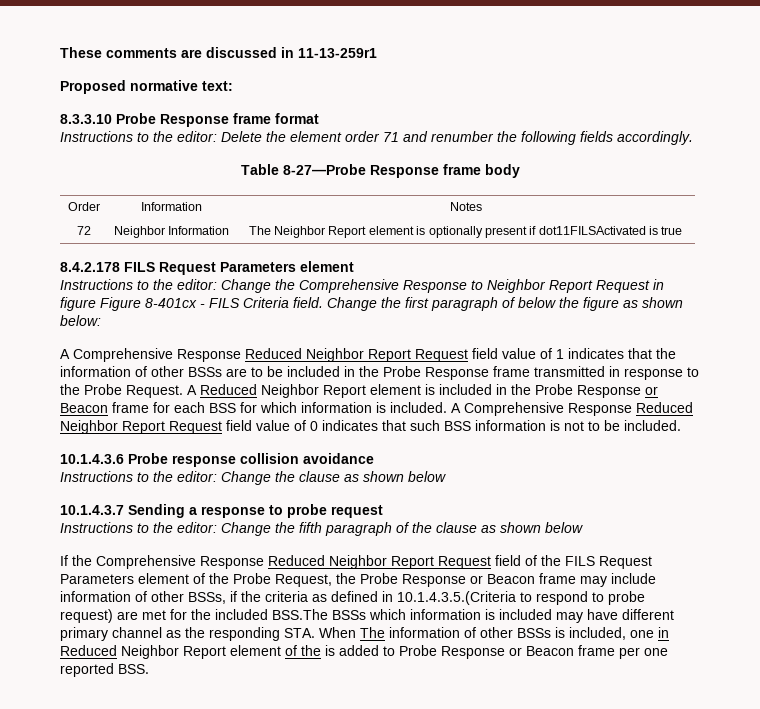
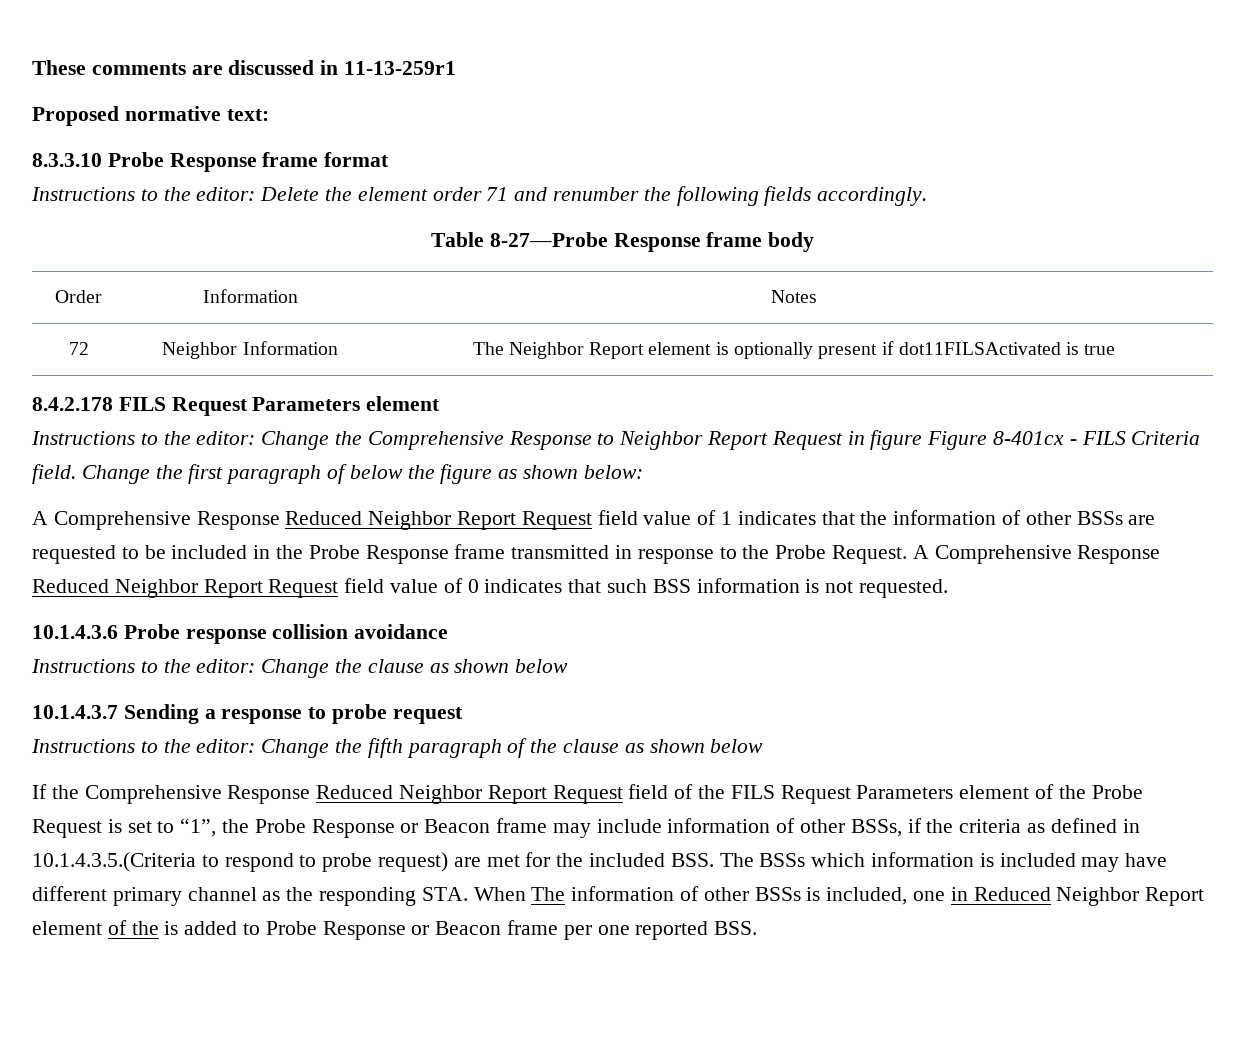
- A Comprehensive Response Reduced Neighbor Report Request field value of 1 indicates that the information of other BSSs are to be included in the Probe Response frame transmitted in response to the Probe Request.
+ A Comprehensive Response Reduced Neighbor Report Request field value of 1 indicates that the information of other BSSs are requested to be included in the Probe Response frame transmitted in response to the Probe Request.
- A Reduced Neighbor Report element is included in the Probe Response or Beacon frame for each BSS for which information is included. A Comprehensive Response Reduced Neighbor Report Request field value of 0 indicates that such BSS information is not to be included.
+ A Comprehensive Response Reduced Neighbor Report Request field value of 0 indicates that such BSS information is not requested.
- If the Comprehensive Response Reduced Neighbor Report Request field of the FILS Request Parameters element of the Probe Request, the Probe Response or Beacon frame may include information of other BSSs, if the criteria as defined in 10.1.4.3.5.(Criteria to respond to probe request) are met for the included BSS.The BSSs which information is included may have different primary channel as the responding STA. When The information of other BSSs is included, one in Reduced Neighbor Report element of the is added to Probe Response or Beacon frame per one reported BSS.
+ If the Comprehensive Response Reduced Neighbor Report Request field of the FILS Request Parameters element of the Probe Request is set to “1”, the Probe Response or Beacon frame may include information of other BSSs, if the criteria as defined in 10.1.4.3.5.(Criteria to respond to probe request) are met for the included BSS. The BSSs which information is included may have different primary channel as the responding STA. When The information of other BSSs is included, one in Reduced Neighbor Report element of the is added to Probe Response or Beacon frame per one reported BSS.

